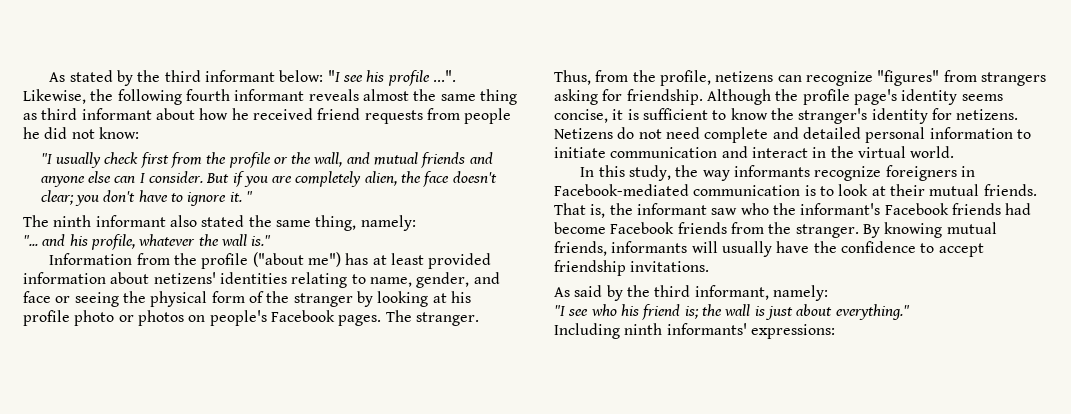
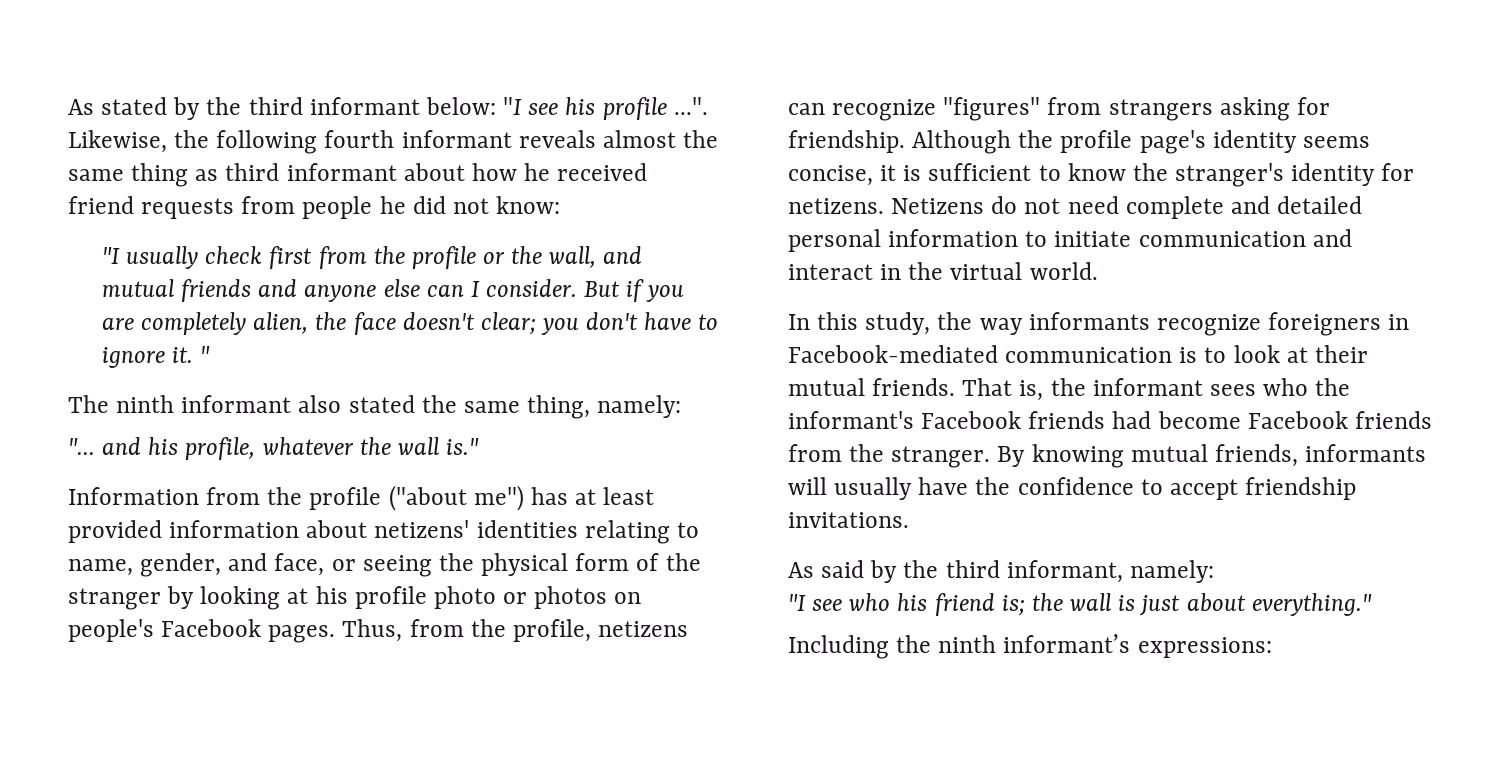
- Information from the profile ("about me") has at least provided information about netizens' identities relating to name, gender, and face or seeing the physical form of the stranger by looking at his profile photo or photos on people's Facebook pages.
+ Information from the profile ("about me") has at least provided information about netizens' identities relating to name, gender, and face, or seeing the physical form of the stranger by looking at his profile photo or photos on people's Facebook pages.
- The stranger.
- That is, the informant saw who the informant's Facebook friends had become Facebook friends from the stranger.
+ That is, the informant sees who the informant's Facebook friends had become Facebook friends from the stranger.
- Including ninth informants' expressions:
+ Including the ninth informant’s expressions:

